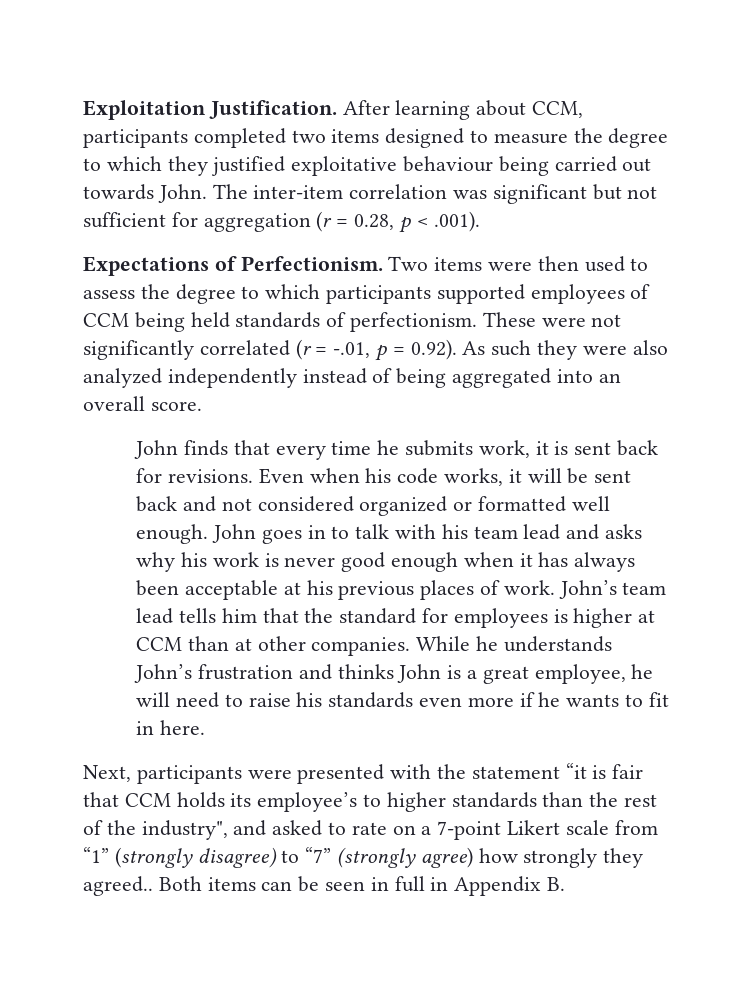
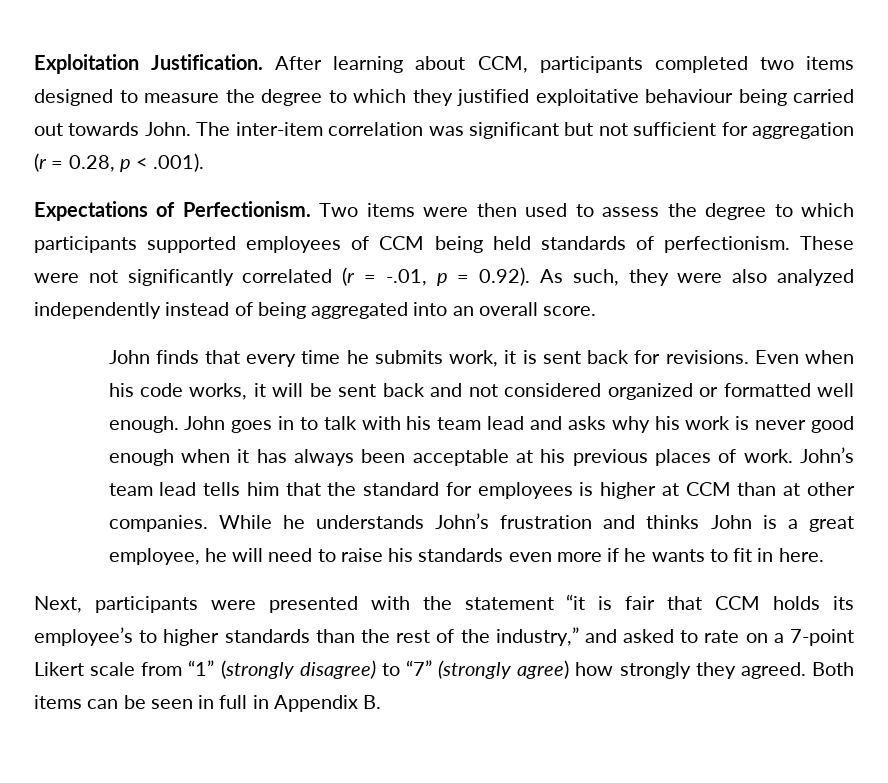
- These were not significantly correlated (r = -.01, p = 0.92). As such they were also analyzed independently instead of being aggregated into an overall score.
+ These were not significantly correlated (r = -.01, p = 0.92). As such, they were also analyzed independently instead of being aggregated into an overall score.
- Next, participants were presented with the statement “it is fair that CCM holds its employee’s to higher standards than the rest of the industry", and asked to rate on a 7-point Likert scale from “1” (strongly disagree) to “7” (strongly agree) how strongly they agreed..
+ Next, participants were presented with the statement “it is fair that CCM holds its employee’s to higher standards than the rest of the industry,” and asked to rate on a 7-point Likert scale from “1” (strongly disagree) to “7” (strongly agree) how strongly they agreed.

